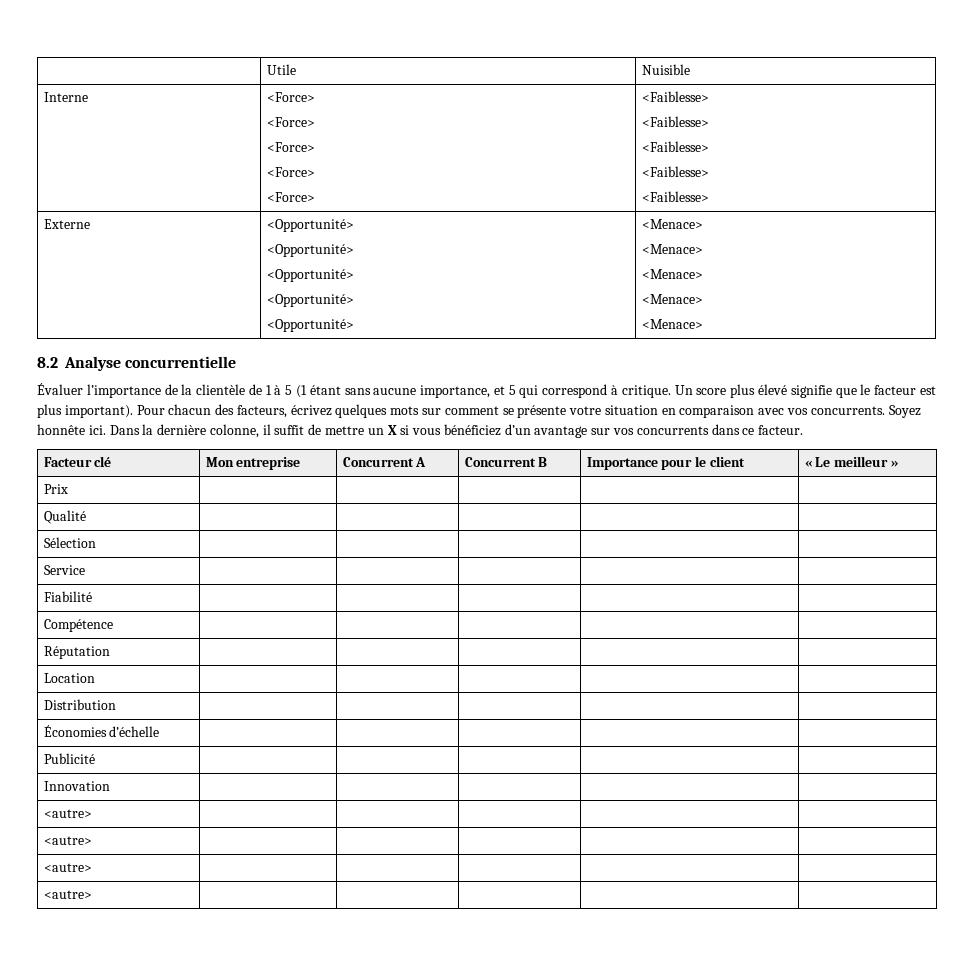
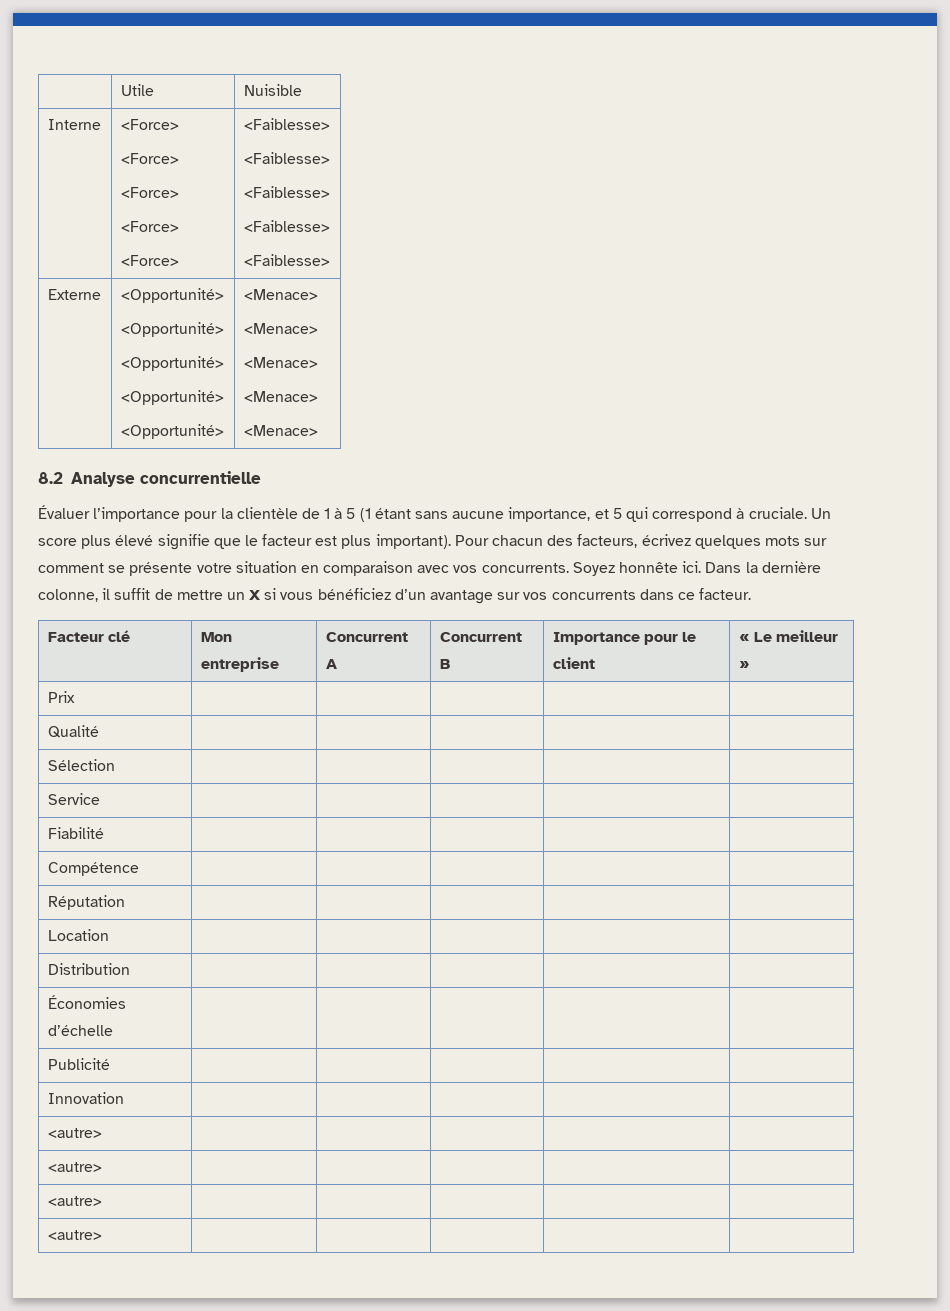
- Évaluer l’importance de la clientèle de 1 à 5 (1 étant sans aucune importance, et 5 qui correspond à critique.
+ Évaluer l’importance pour la clientèle de 1 à 5 (1 étant sans aucune importance, et 5 qui correspond à cruciale.

